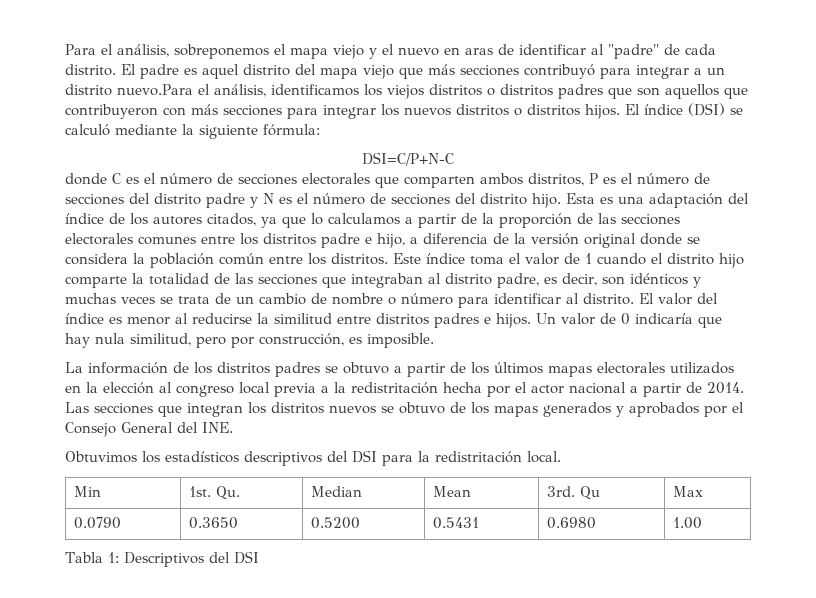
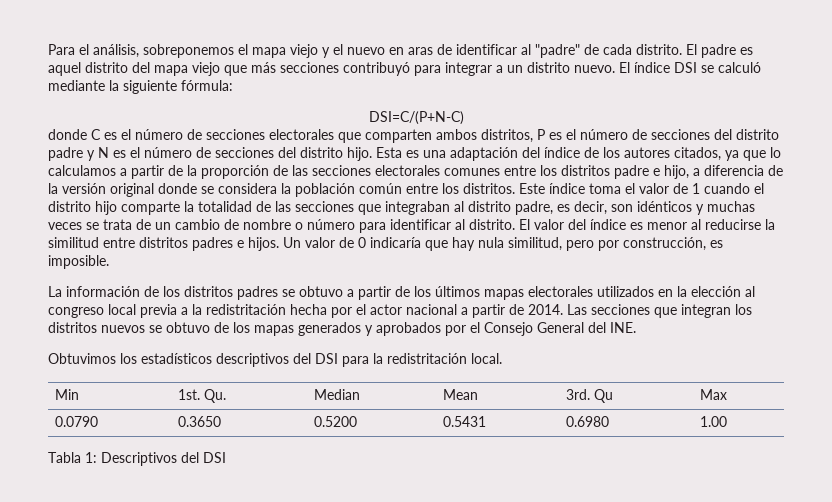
- El padre es aquel distrito del mapa viejo que más secciones contribuyó para integrar a un distrito nuevo.Para el análisis, identificamos los viejos distritos o distritos padres que son aquellos que contribuyeron con más secciones para integrar los nuevos distritos o distritos hijos.
+ El padre es aquel distrito del mapa viejo que más secciones contribuyó para integrar a un distrito nuevo.
- El índice (DSI) se calculó mediante la siguiente fórmula:
+ El índice DSI se calculó mediante la siguiente fórmula:
- DSI=C/P+N-C
+ DSI=C/(P+N-C)

